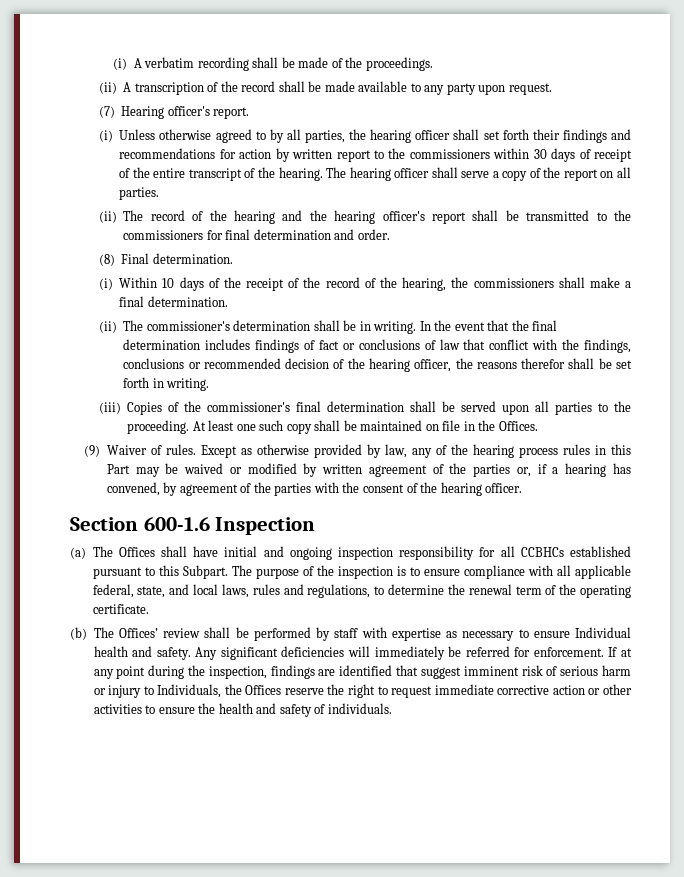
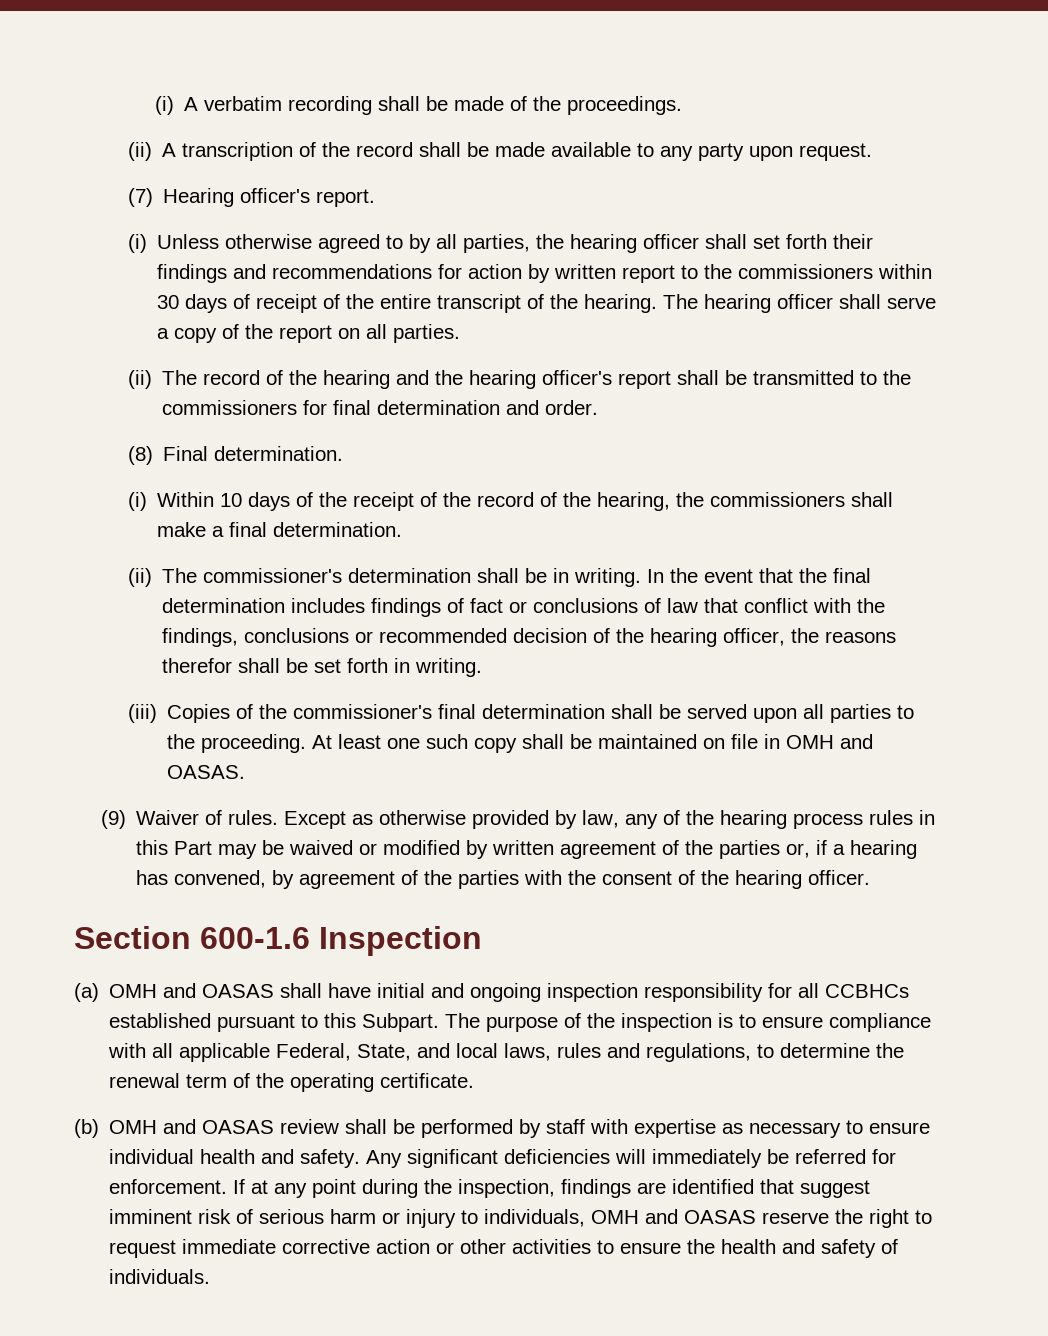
- At least one such copy shall be maintained on file in the Offices.
+ At least one such copy shall be maintained on file in OMH and OASAS.
- (a) The Offices shall have initial and ongoing inspection responsibility for all CCBHCs established pursuant to this Subpart.
+ (a) OMH and OASAS shall have initial and ongoing inspection responsibility for all CCBHCs established pursuant to this Subpart.
- The purpose of the inspection is to ensure compliance with all applicable federal, state, and local laws, rules and regulations, to determine the renewal term of the operating certificate.
+ The purpose of the inspection is to ensure compliance with all applicable Federal, State, and local laws, rules and regulations, to determine the renewal term of the operating certificate.
- (b) The Offices’ review shall be performed by staff with expertise as necessary to ensure Individual health and safety.
+ (b) OMH and OASAS review shall be performed by staff with expertise as necessary to ensure individual health and safety.
- If at any point during the inspection, findings are identified that suggest imminent risk of serious harm or injury to Individuals, the Offices reserve the right to request immediate corrective action or other activities to ensure the health and safety of individuals.
+ If at any point during the inspection, findings are identified that suggest imminent risk of serious harm or injury to individuals, OMH and OASAS reserve the right to request immediate corrective action or other activities to ensure the health and safety of individuals.

